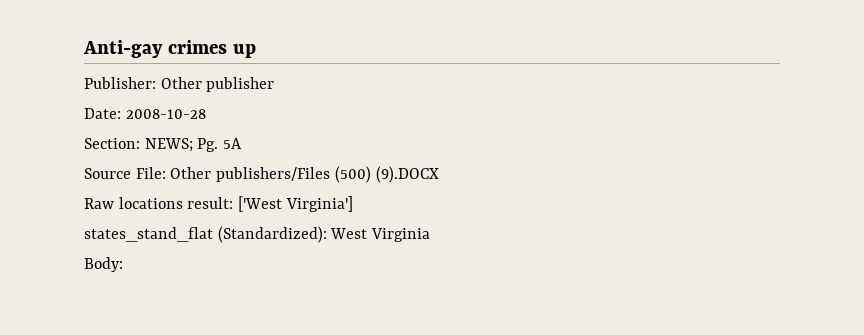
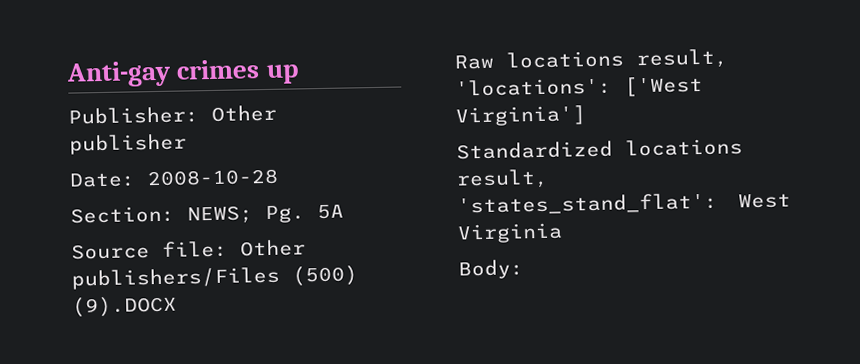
- Source File: Other publishers/Files (500) (9).DOCX
+ Source file: Other publishers/Files (500) (9).DOCX
- Raw locations result: ['West Virginia']
+ Raw locations result, 'locations': ['West Virginia']
- states_stand_flat (Standardized): West Virginia
+ Standardized locations result, 'states_stand_flat': West Virginia

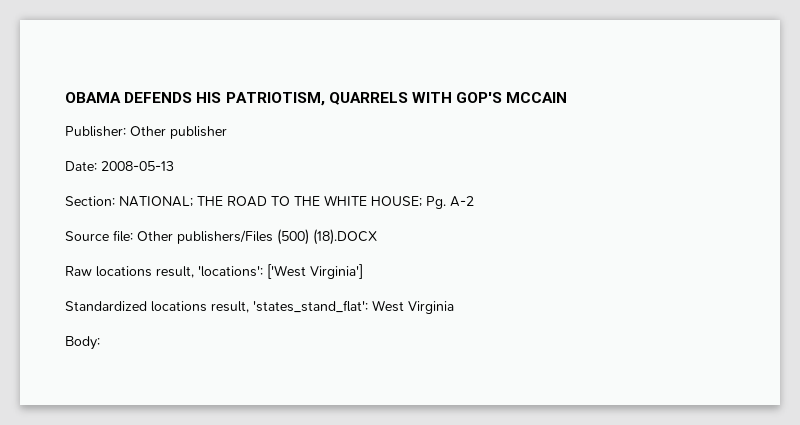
- Anti-gay crimes up
+ OBAMA DEFENDS HIS PATRIOTISM, QUARRELS WITH GOP'S MCCAIN
- Date: 2008-10-28
+ Date: 2008-05-13
- Section: NEWS; Pg. 5A
+ Section: NATIONAL; THE ROAD TO THE WHITE HOUSE; Pg. A-2
- Source file: Other publishers/Files (500) (9).DOCX
+ Source file: Other publishers/Files (500) (18).DOCX

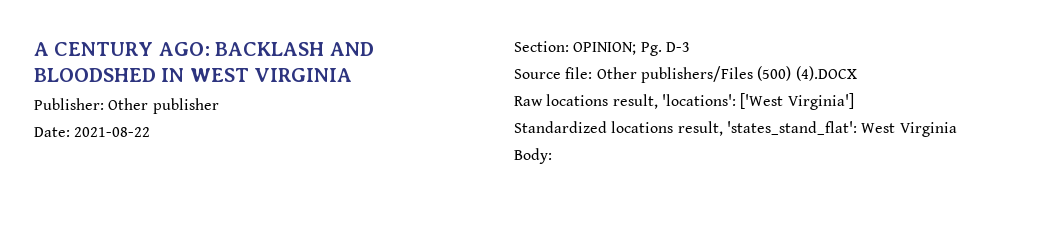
- OBAMA DEFENDS HIS PATRIOTISM, QUARRELS WITH GOP'S MCCAIN
+ A CENTURY AGO: BACKLASH AND BLOODSHED IN WEST VIRGINIA
- Date: 2008-05-13
+ Date: 2021-08-22
- Section: NATIONAL; THE ROAD TO THE WHITE HOUSE; Pg. A-2
+ Section: OPINION; Pg. D-3
- Source file: Other publishers/Files (500) (18).DOCX
+ Source file: Other publishers/Files (500) (4).DOCX

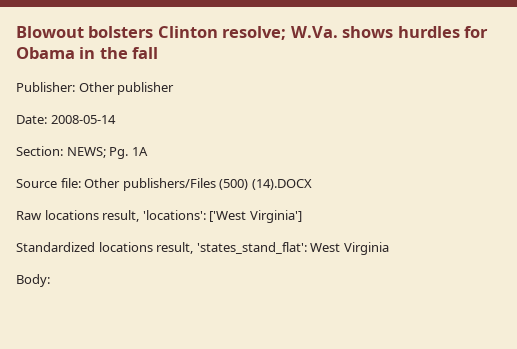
- A CENTURY AGO: BACKLASH AND BLOODSHED IN WEST VIRGINIA
+ Blowout bolsters Clinton resolve; W.Va. shows hurdles for Obama in the fall
- Date: 2021-08-22
+ Date: 2008-05-14
- Section: OPINION; Pg. D-3
+ Section: NEWS; Pg. 1A
- Source file: Other publishers/Files (500) (4).DOCX
+ Source file: Other publishers/Files (500) (14).DOCX

